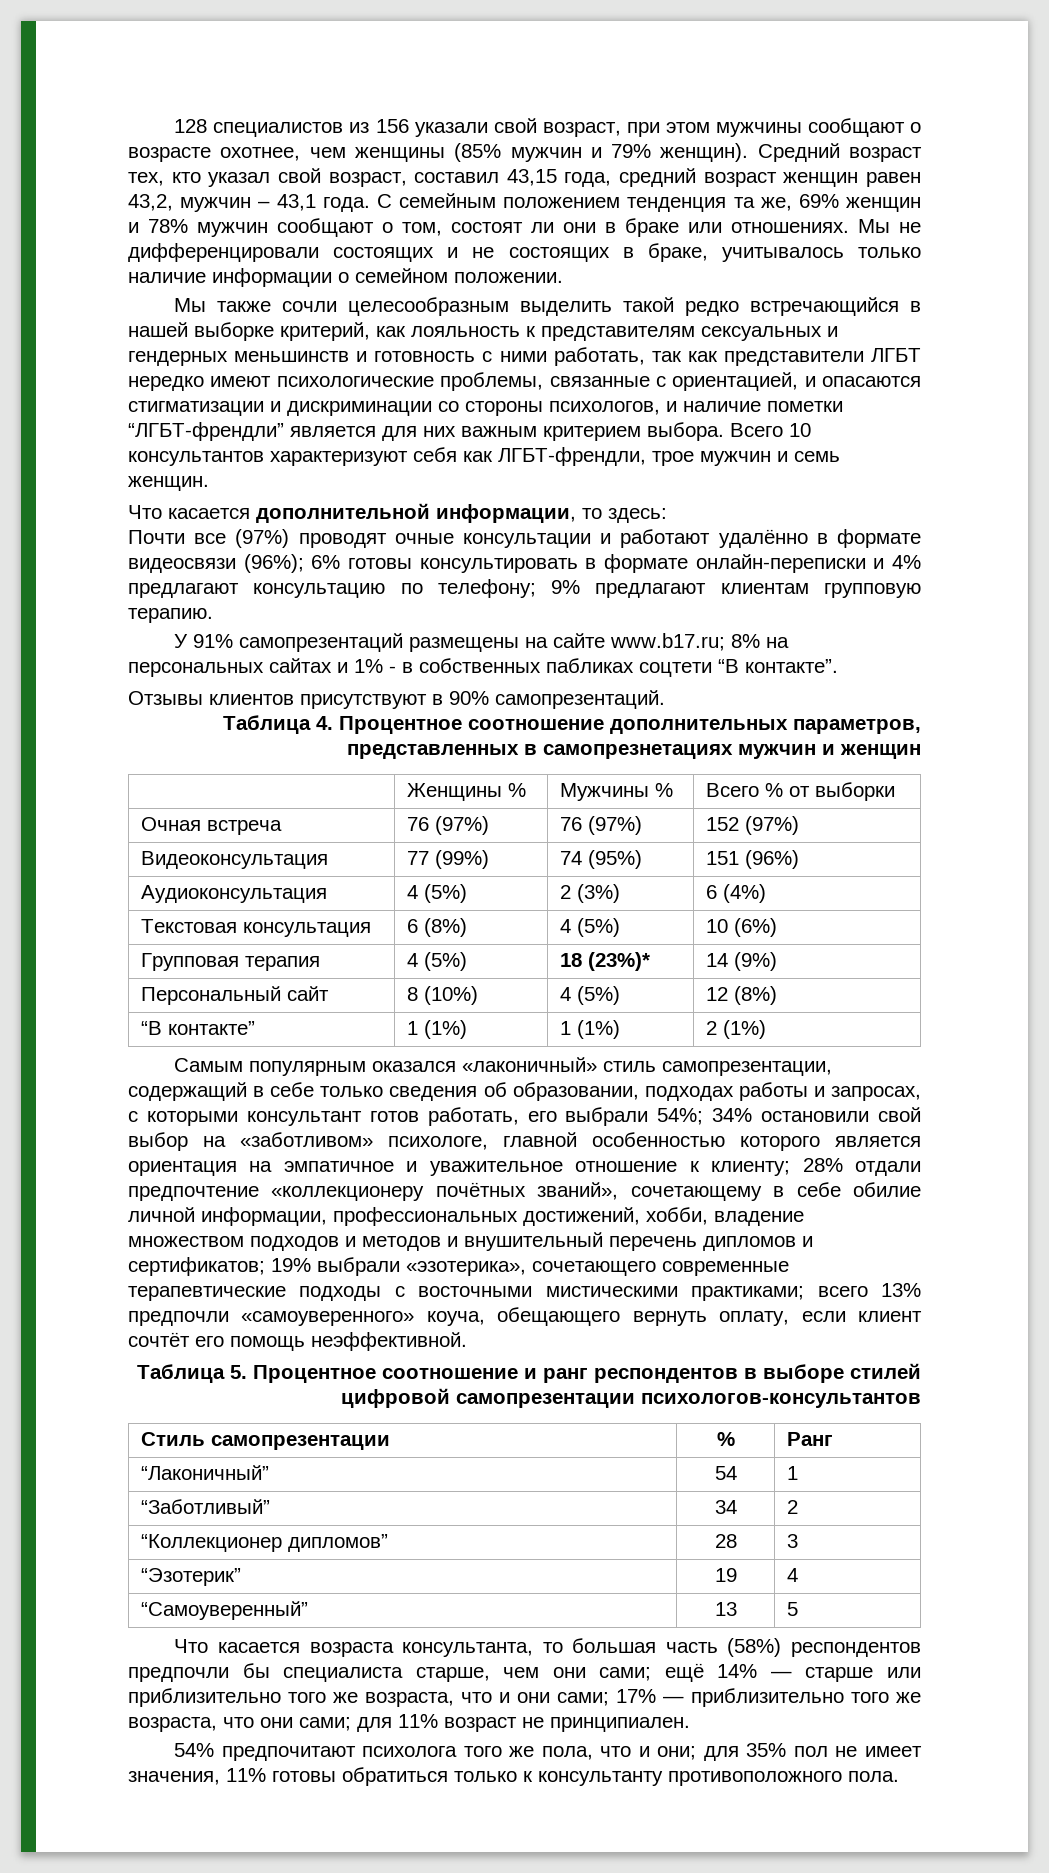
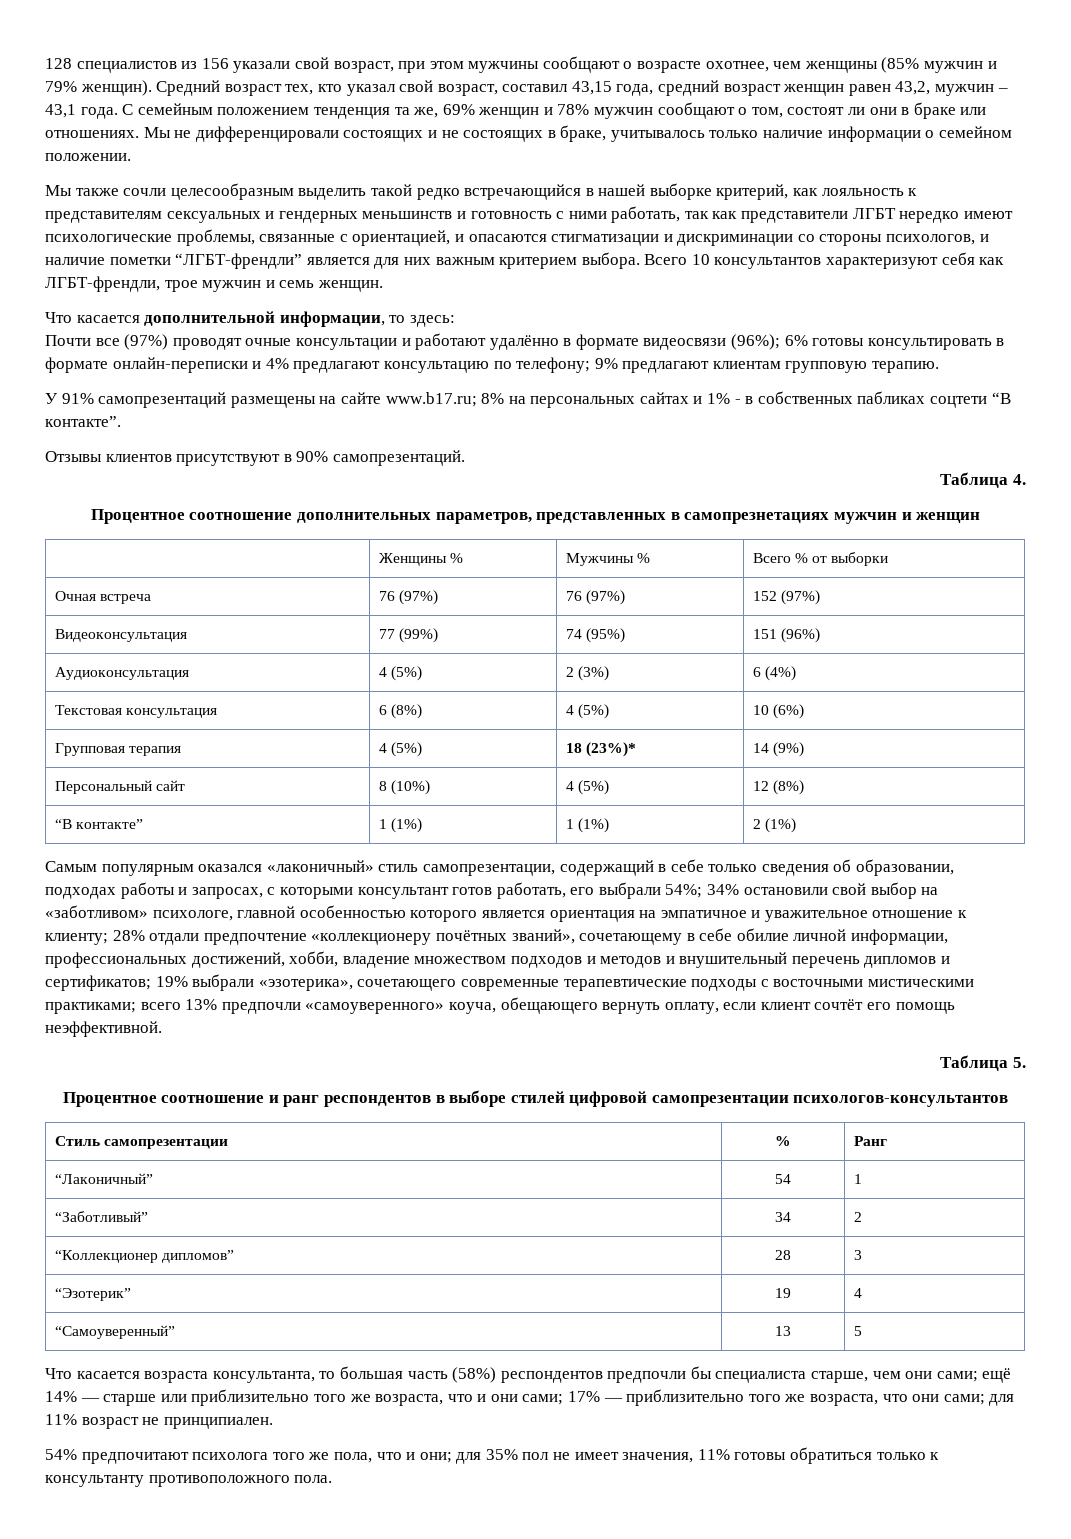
- Таблица 4. Процентное соотношение дополнительных параметров, представленных в самопрезнетациях мужчин и женщин
+ Таблица 4.
+ Процентное соотношение дополнительных параметров, представленных в самопрезнетациях мужчин и женщин
- Таблица 5. Процентное соотношение и ранг респондентов в выборе стилей цифровой самопрезентации психологов-консультантов
+ Таблица 5.
+ Процентное соотношение и ранг респондентов в выборе стилей цифровой самопрезентации психологов-консультантов

